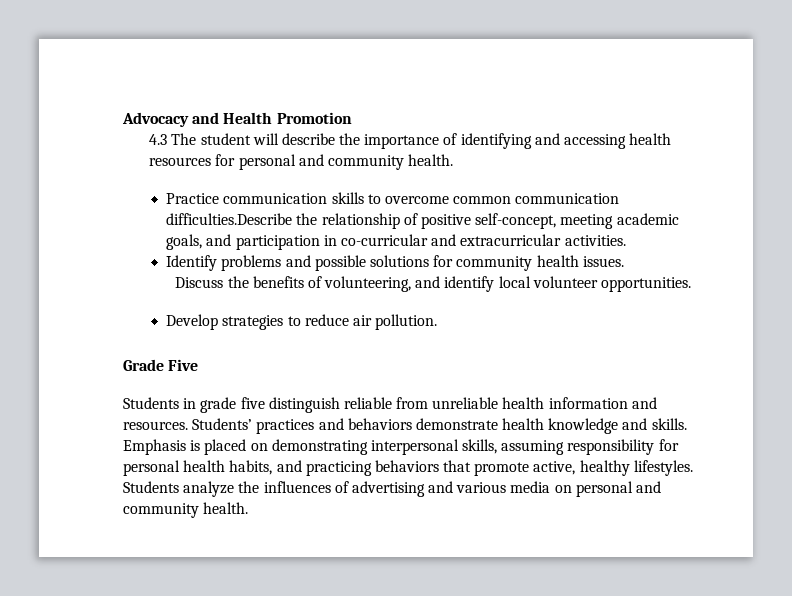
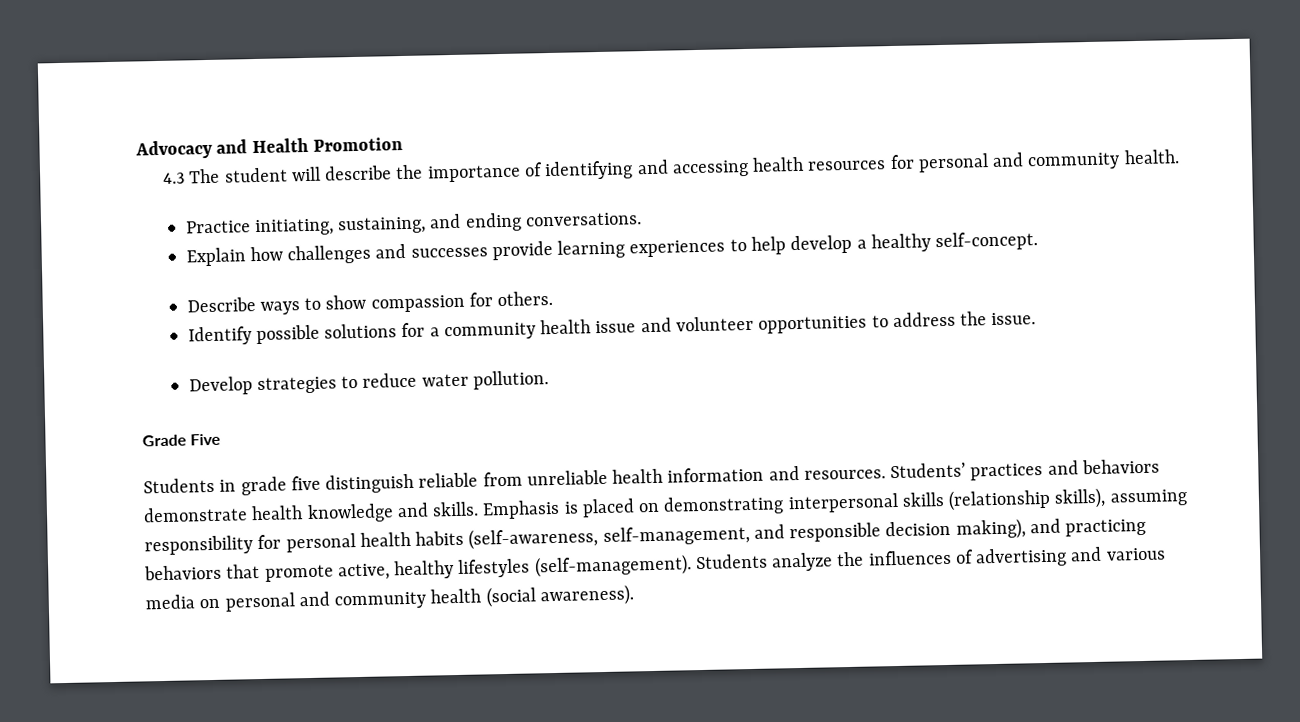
- Practice communication skills to overcome common communication difficulties.Describe the relationship of positive self-concept, meeting academic goals, and participation in co-curricular and extracurricular activities.
+ Practice initiating, sustaining, and ending conversations.
+ Explain how challenges and successes provide learning experiences to help develop a healthy self-concept.
+ Describe ways to show compassion for others.
- Identify problems and possible solutions for community health issues.
- Discuss the benefits of volunteering, and identify local volunteer opportunities.
+ Identify possible solutions for a community health issue and volunteer opportunities to address the issue.
- Develop strategies to reduce air pollution.
+ Develop strategies to reduce water pollution.
- Emphasis is placed on demonstrating interpersonal skills, assuming responsibility for personal health habits, and practicing behaviors that promote active, healthy lifestyles.
+ Emphasis is placed on demonstrating interpersonal skills (relationship skills), assuming responsibility for personal health habits (self-awareness, self-management, and responsible decision making), and practicing behaviors that promote active, healthy lifestyles (self-management).
- Students analyze the influences of advertising and various media on personal and community health.
+ Students analyze the influences of advertising and various media on personal and community health (social awareness).

